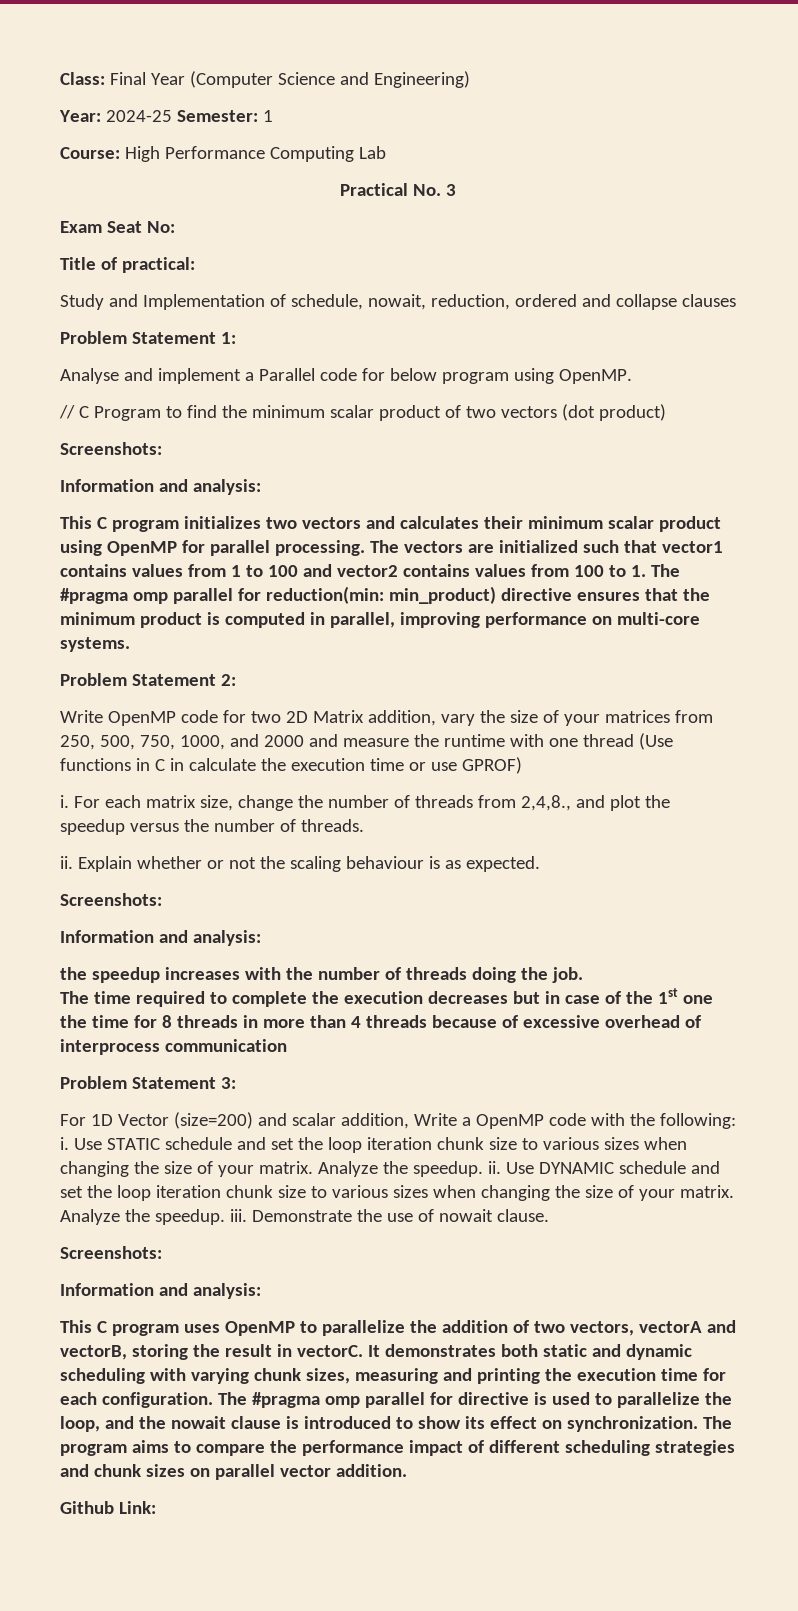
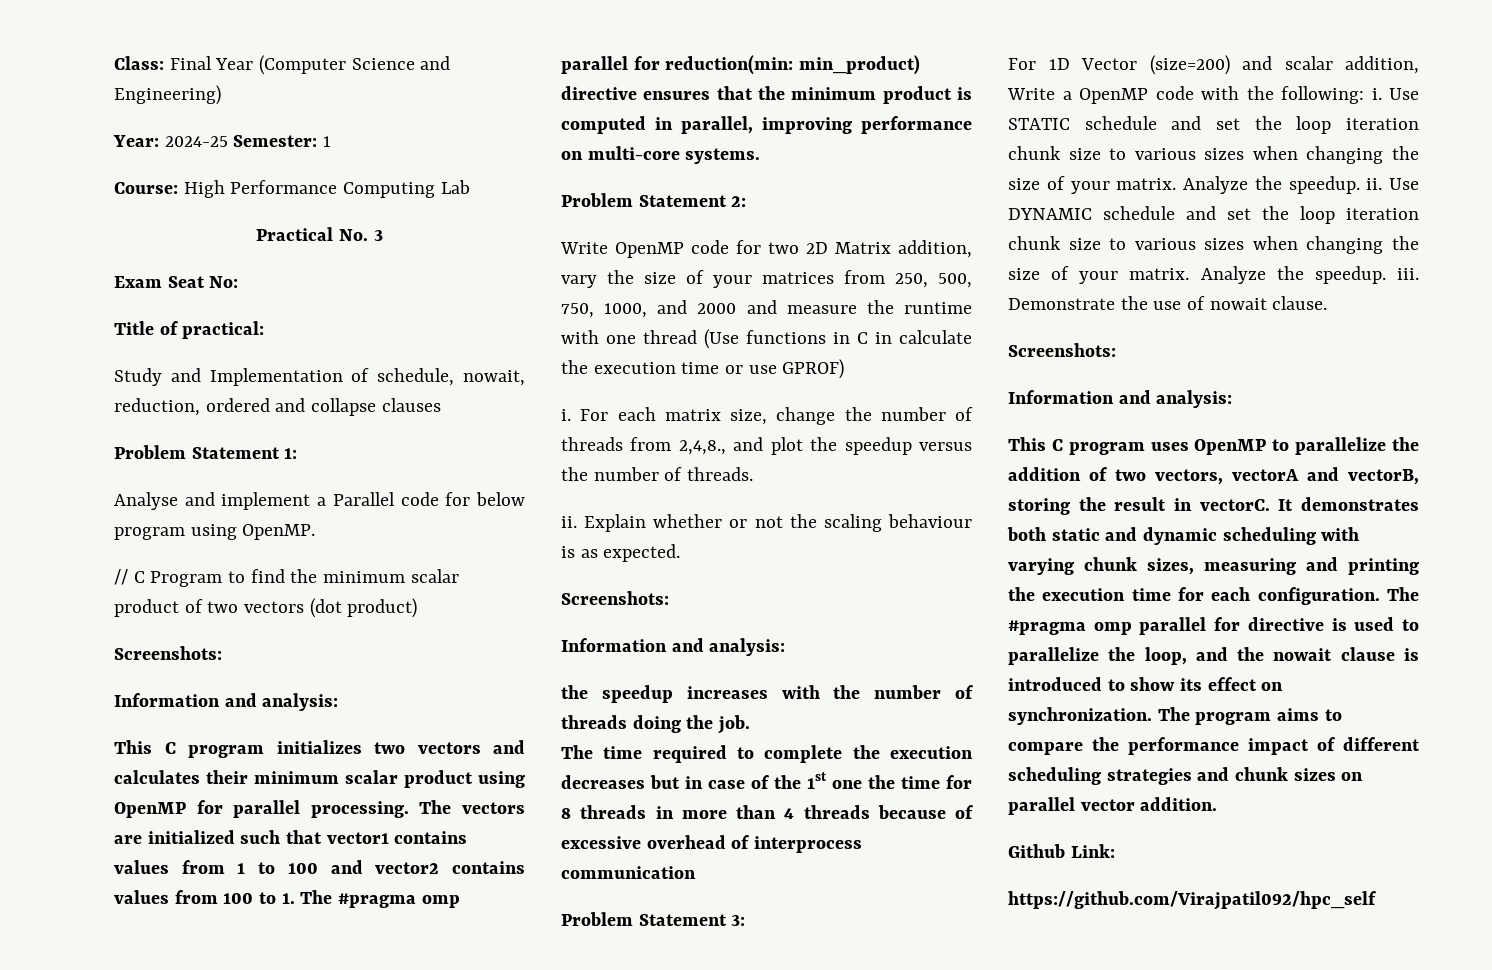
+ https://github.com/Virajpatil092/hpc_self

